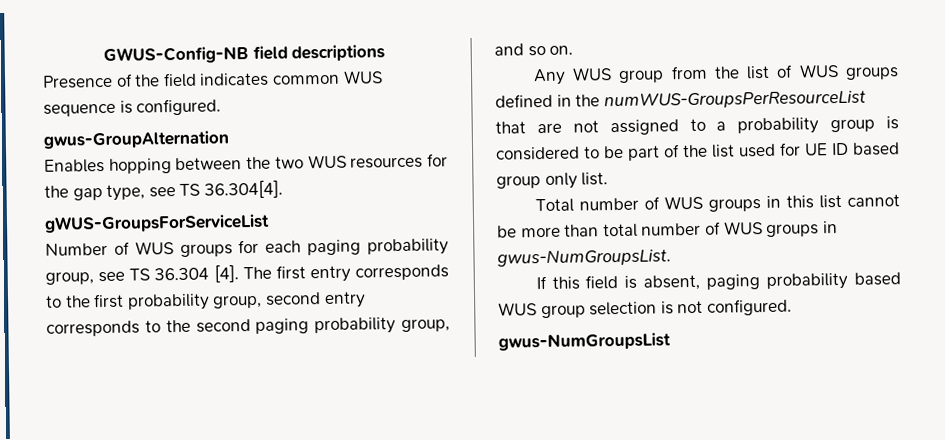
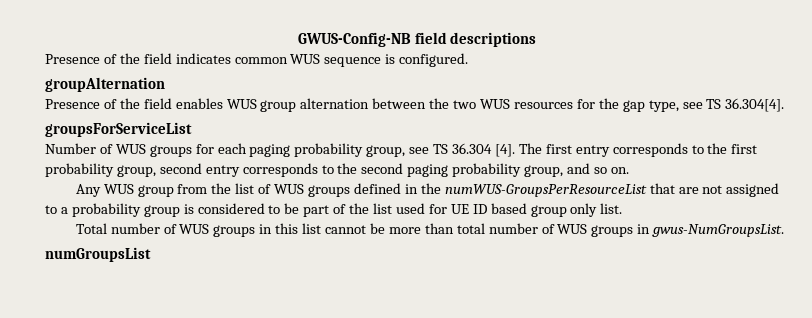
- gwus-GroupAlternation
- Enables hopping between the two WUS resources for the gap type, see TS 36.304[4].
+ groupAlternation
+ Presence of the field enables WUS group alternation between the two WUS resources for the gap type, see TS 36.304[4].
- gWUS-GroupsForServiceList
+ groupsForServiceList
- If this field is absent, paging probability based WUS group selection is not configured.
- gwus-NumGroupsList
+ numGroupsList

